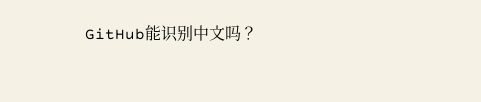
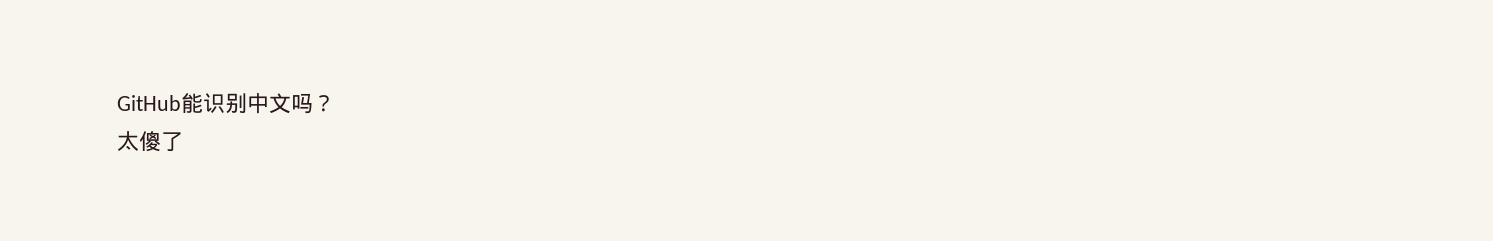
+ 太傻了

